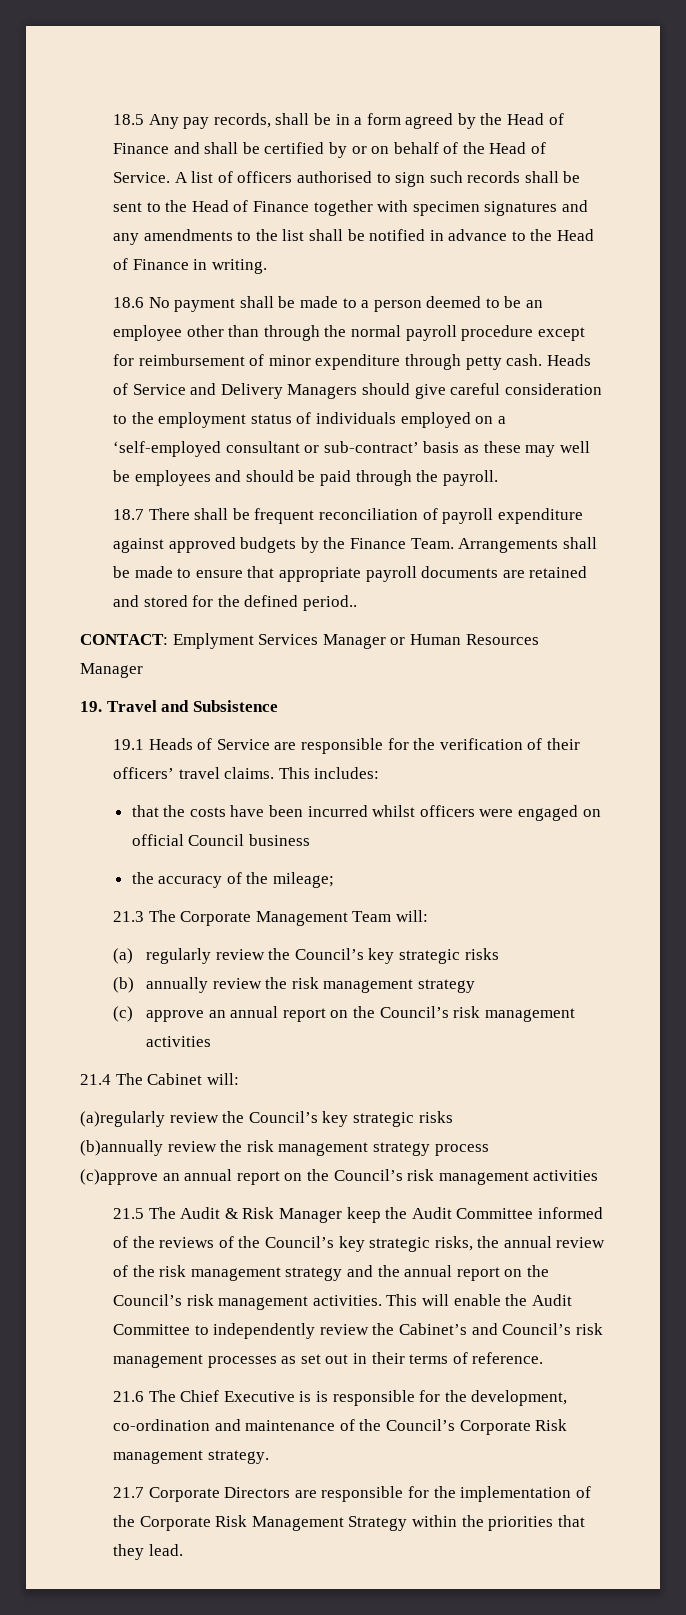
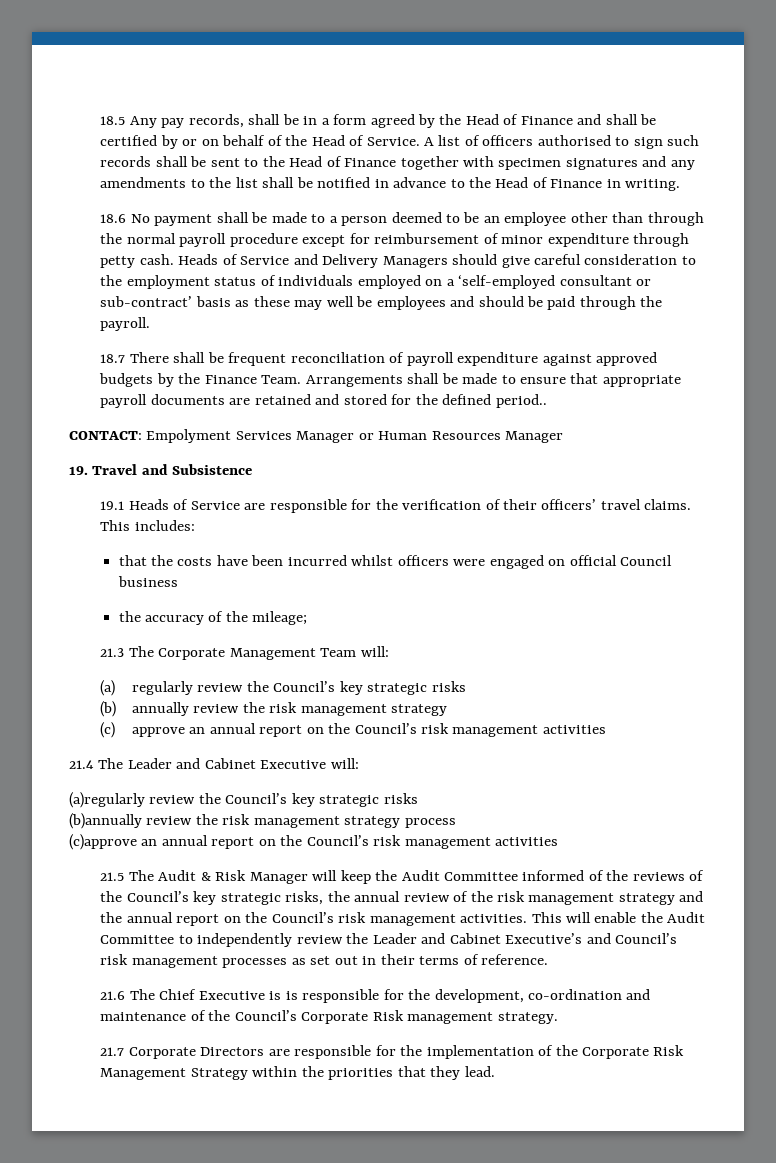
- CONTACT: Emplyment Services Manager or Human Resources Manager
+ CONTACT: Empolyment Services Manager or Human Resources Manager
- 21.4 The Cabinet will:
+ 21.4 The Leader and Cabinet Executive will:
- 21.5 The Audit & Risk Manager keep the Audit Committee informed of the reviews of the Council’s key strategic risks, the annual review of the risk management strategy and the annual report on the Council’s risk management activities.
+ 21.5 The Audit & Risk Manager will keep the Audit Committee informed of the reviews of the Council’s key strategic risks, the annual review of the risk management strategy and the annual report on the Council’s risk management activities.
- This will enable the Audit Committee to independently review the Cabinet’s and Council’s risk management processes as set out in their terms of reference.
+ This will enable the Audit Committee to independently review the Leader and Cabinet Executive’s and Council’s risk management processes as set out in their terms of reference.

